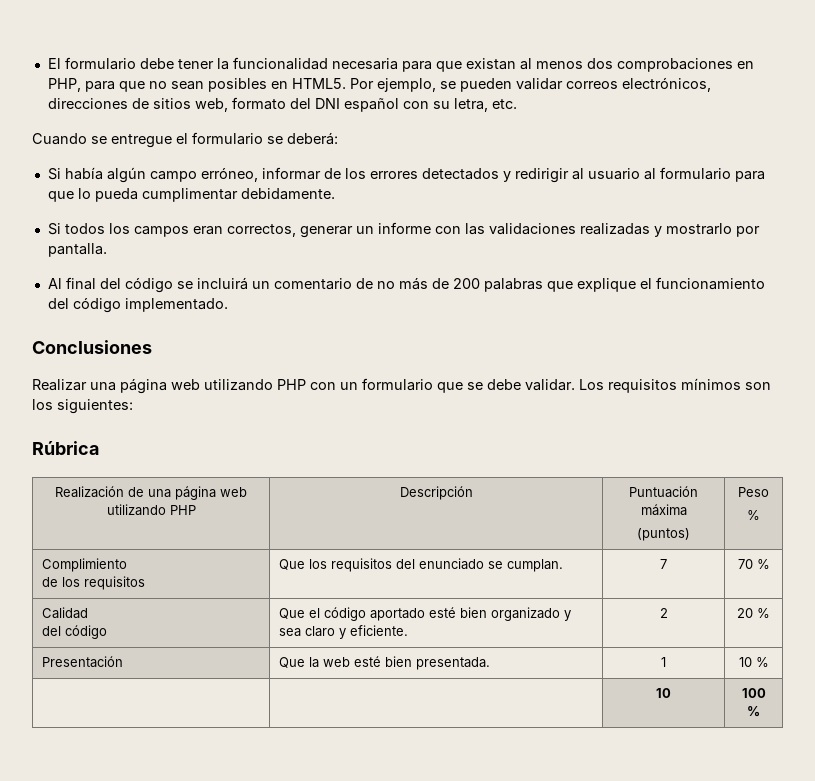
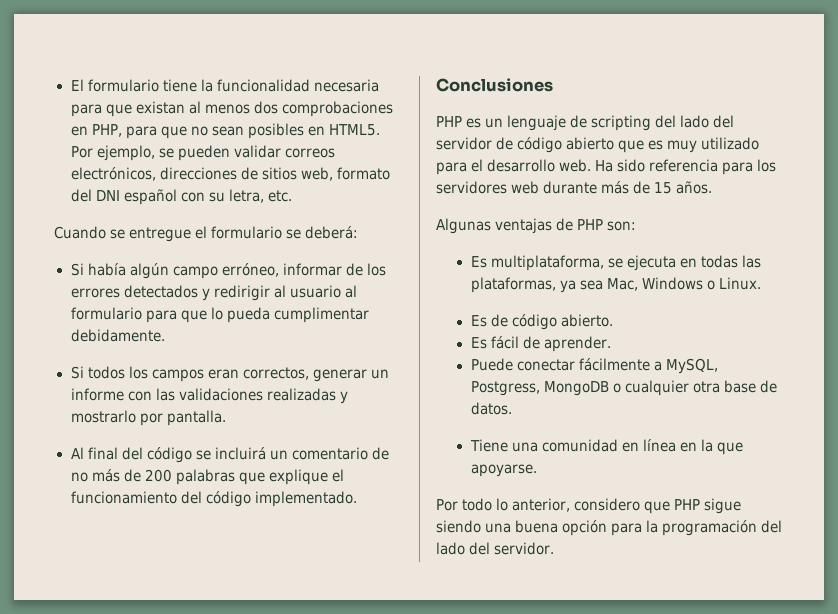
- El formulario debe tener la funcionalidad necesaria para que existan al menos dos comprobaciones en PHP, para que no sean posibles en HTML5.
+ El formulario tiene la funcionalidad necesaria para que existan al menos dos comprobaciones en PHP, para que no sean posibles en HTML5.
- Realizar una página web utilizando PHP con un formulario que se debe validar. Los requisitos mínimos son los siguientes:
- Rúbrica
- Realización de una página web utilizando PHP | Descripción | Puntuación máxima
- (puntos) | Peso
- %
- Complimiento
- de los requisitos | Que los requisitos del enunciado se cumplan. | 7 | 70 %
- Calidad
- del código | Que el código aportado esté bien organizado y sea claro y eficiente. | 2 | 20 %
- Presentación | Que la web esté bien presentada. | 1 | 10 %
- | | 10 | 100 %
+ PHP es un lenguaje de scripting del lado del servidor de código abierto que es muy utilizado para el desarrollo web. Ha sido referencia para los servidores web durante más de 15 años.
+ Algunas ventajas de PHP son:
+ Es multiplataforma, se ejecuta en todas las plataformas, ya sea Mac, Windows o Linux.
+ Es de código abierto.
+ Es fácil de aprender.
+ Puede conectar fácilmente a MySQL, Postgress, MongoDB o cualquier otra base de datos.
+ Tiene una comunidad en línea en la que apoyarse.
+ Por todo lo anterior, considero que PHP sigue siendo una buena opción para la programación del lado del servidor.

